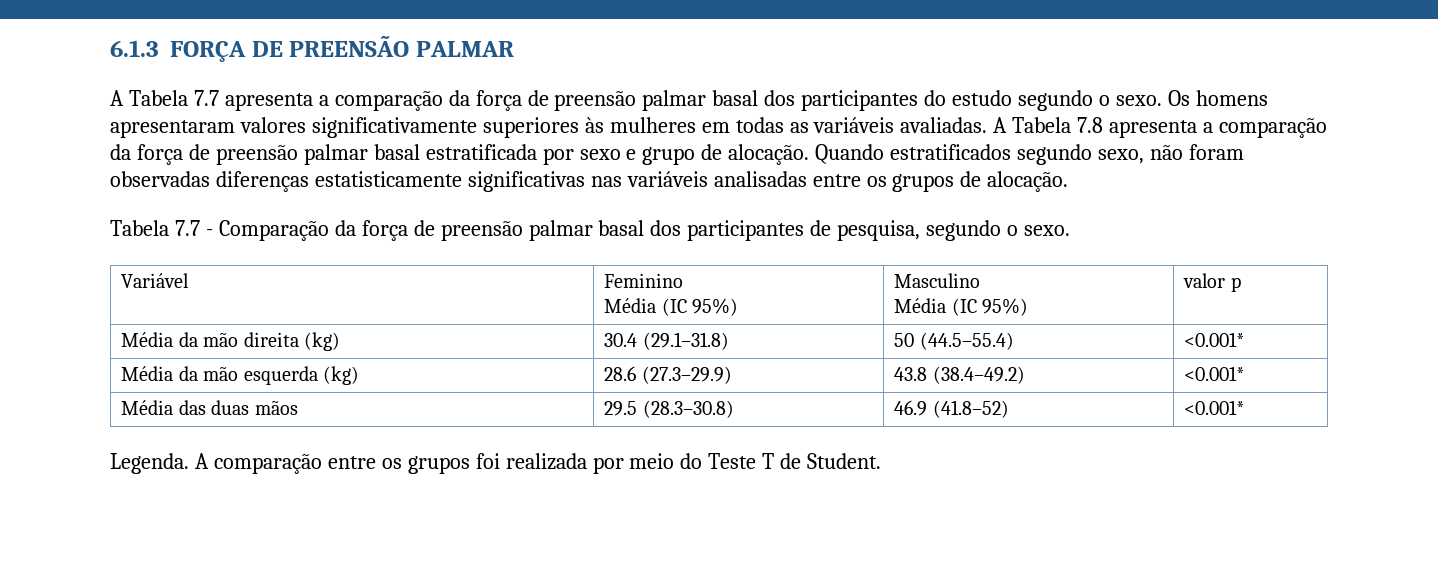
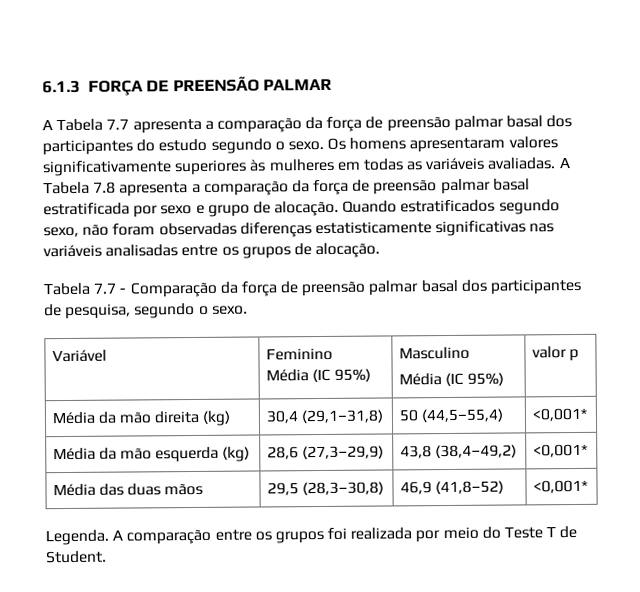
- Média da mão direita (kg) | 30.4 (29.1–31.8) | 50 (44.5–55.4) | <0.001*
+ Média da mão direita (kg) | 30,4 (29,1–31,8) | 50 (44,5–55,4) | <0,001*
- Média da mão esquerda (kg) | 28.6 (27.3–29.9) | 43.8 (38.4–49.2) | <0.001*
+ Média da mão esquerda (kg) | 28,6 (27,3–29,9) | 43,8 (38,4–49,2) | <0,001*
- Média das duas mãos | 29.5 (28.3–30.8) | 46.9 (41.8–52) | <0.001*
+ Média das duas mãos | 29,5 (28,3–30,8) | 46,9 (41,8–52) | <0,001*

